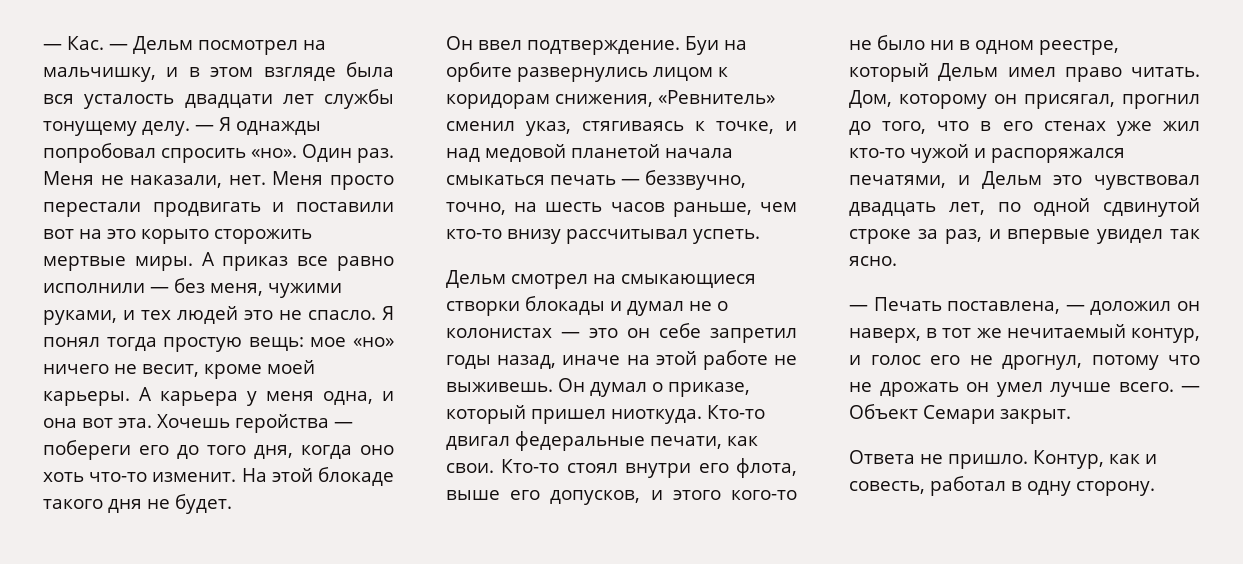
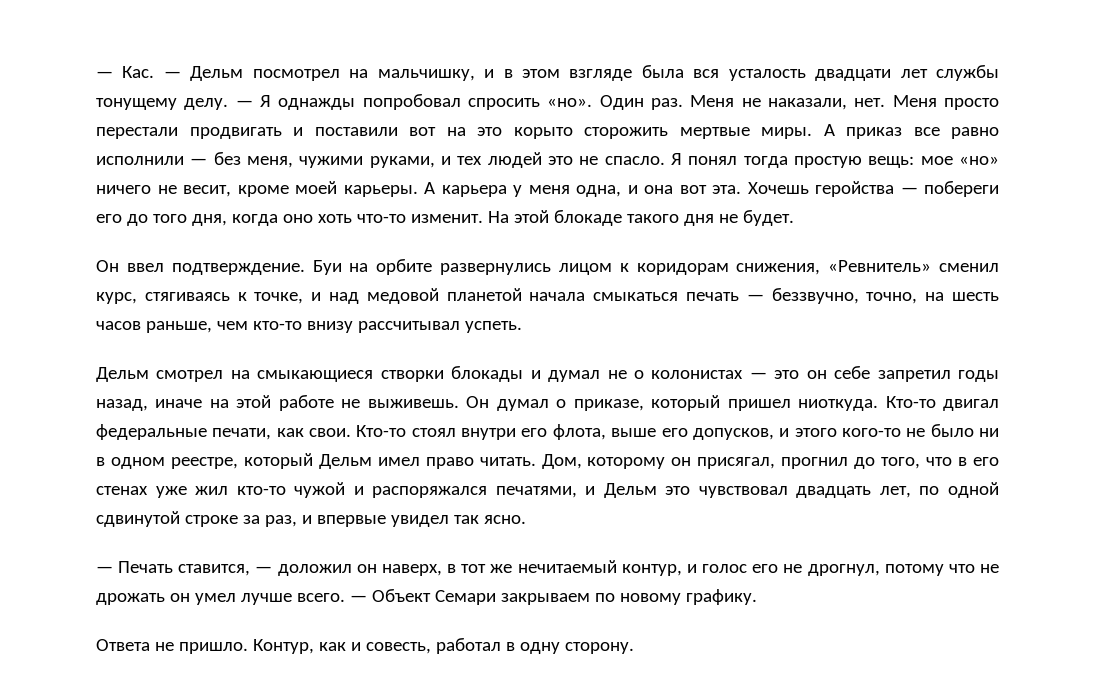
- Буи на орбите развернулись лицом к коридорам снижения, «Ревнитель» сменил указ, стягиваясь к точке, и над медовой планетой начала смыкаться печать — беззвучно, точно, на шесть часов раньше, чем кто-то внизу рассчитывал успеть.
+ Буи на орбите развернулись лицом к коридорам снижения, «Ревнитель» сменил курс, стягиваясь к точке, и над медовой планетой начала смыкаться печать — беззвучно, точно, на шесть часов раньше, чем кто-то внизу рассчитывал успеть.
- — Печать поставлена, — доложил он наверх, в тот же нечитаемый контур, и голос его не дрогнул, потому что не дрожать он умел лучше всего.
+ — Печать ставится, — доложил он наверх, в тот же нечитаемый контур, и голос его не дрогнул, потому что не дрожать он умел лучше всего.
- — Объект Семари закрыт.
+ — Объект Семари закрываем по новому графику.

